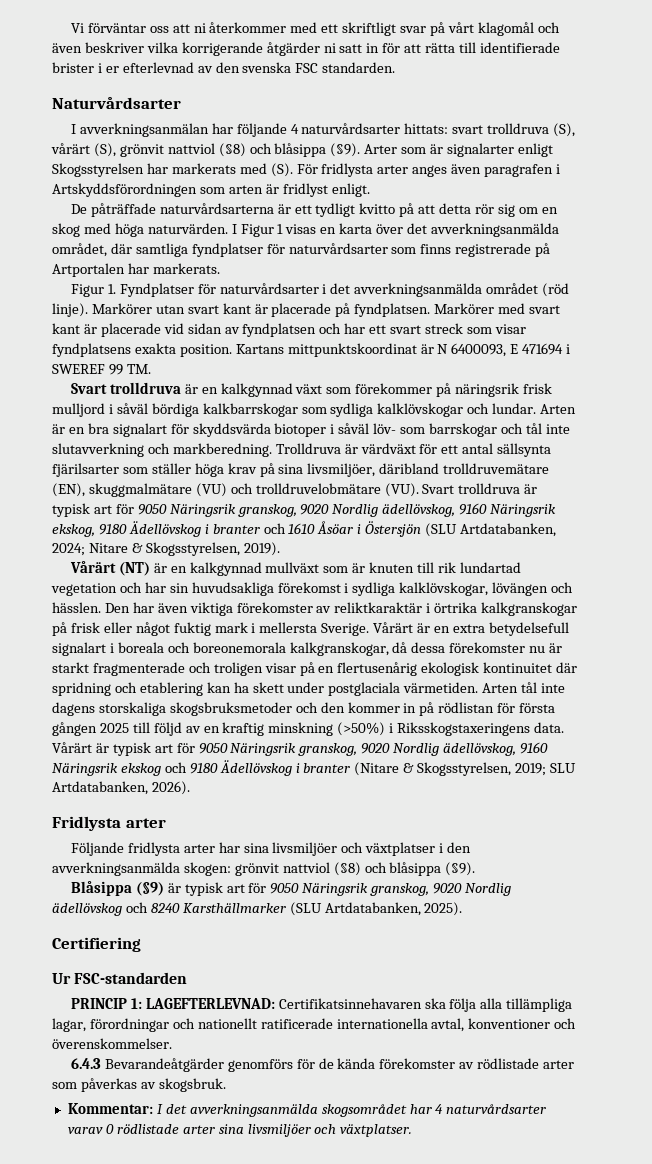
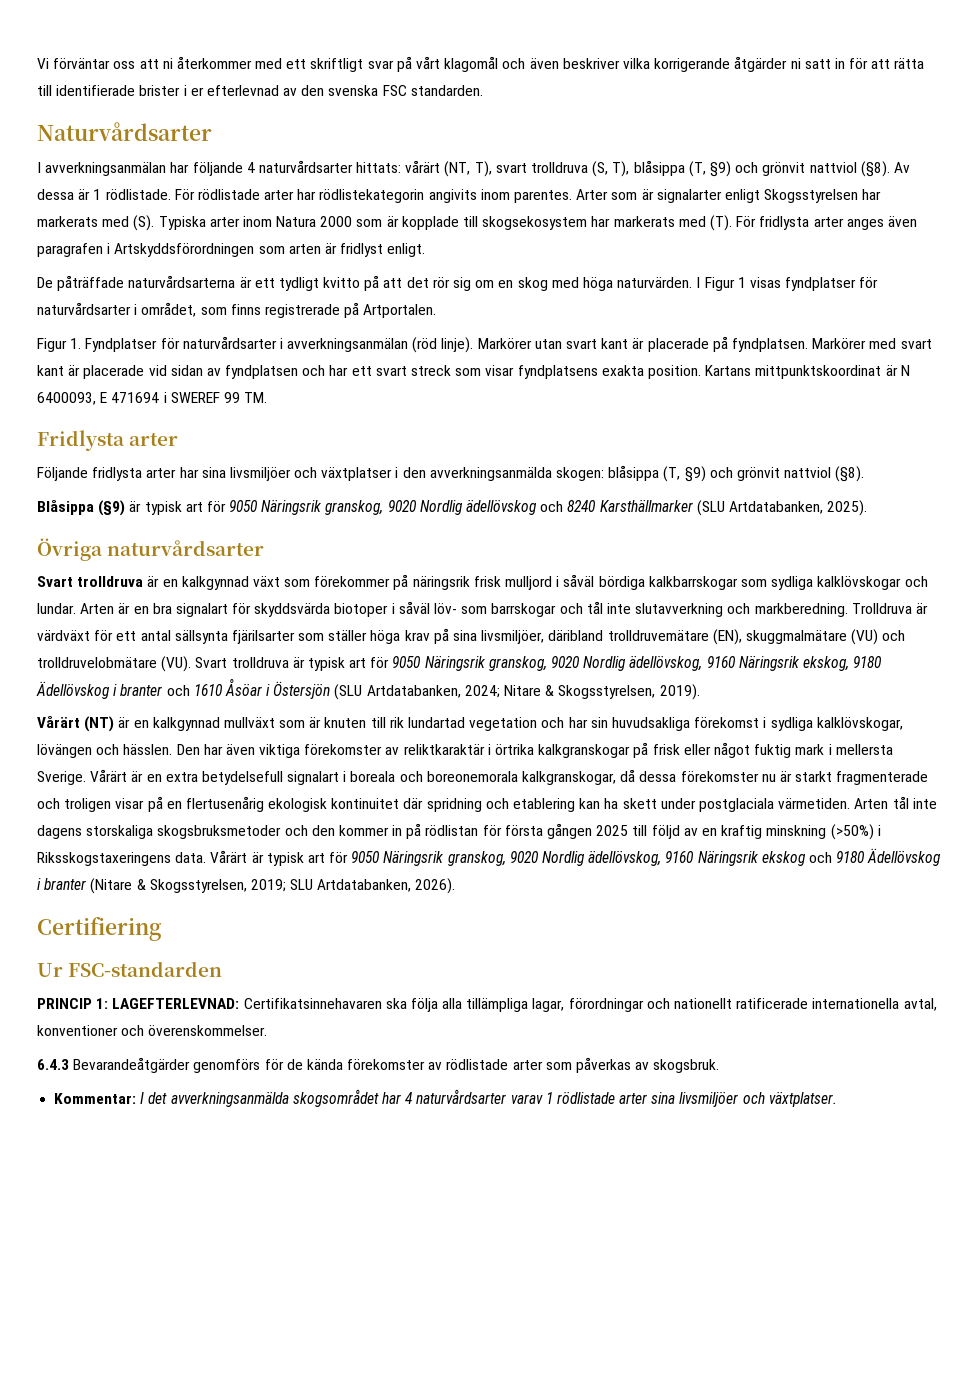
- I avverkningsanmälan har följande 4 naturvårdsarter hittats: svart trolldruva (S), vårärt (S), grönvit nattviol (§8) och blåsippa (§9).
+ I avverkningsanmälan har följande 4 naturvårdsarter hittats: vårärt (NT, T), svart trolldruva (S, T), blåsippa (T, §9) och grönvit nattviol (§8). Av dessa är 1 rödlistade. För rödlistade arter har rödlistekategorin angivits inom parentes.
- Arter som är signalarter enligt Skogsstyrelsen har markerats med (S). För fridlysta arter anges även paragrafen i Artskyddsförordningen som arten är fridlyst enligt.
+ Arter som är signalarter enligt Skogsstyrelsen har markerats med (S). Typiska arter inom Natura 2000 som är kopplade till skogsekosystem har markerats med (T). För fridlysta arter anges även paragrafen i Artskyddsförordningen som arten är fridlyst enligt.
- De påträffade naturvårdsarterna är ett tydligt kvitto på att detta rör sig om en skog med höga naturvärden.
+ De påträffade naturvårdsarterna är ett tydligt kvitto på att det rör sig om en skog med höga naturvärden.
- I Figur 1 visas en karta över det avverkningsanmälda området, där samtliga fyndplatser för naturvårdsarter som finns registrerade på Artportalen har markerats.
+ I Figur 1 visas fyndplatser för naturvårdsarter i området, som finns registrerade på Artportalen.
- Figur 1. Fyndplatser för naturvårdsarter i det avverkningsanmälda området (röd linje).
+ Figur 1. Fyndplatser för naturvårdsarter i avverkningsanmälan (röd linje).
+ Fridlysta arter
+ Följande fridlysta arter har sina livsmiljöer och växtplatser i den avverkningsanmälda skogen: blåsippa (T, §9) och grönvit nattviol (§8).
+ Blåsippa (§9) är typisk art för 9050 Näringsrik granskog, 9020 Nordlig ädellövskog och 8240 Karsthällmarker (SLU Artdatabanken, 2025).
+ Övriga naturvårdsarter
- Fridlysta arter
- Följande fridlysta arter har sina livsmiljöer och växtplatser i den avverkningsanmälda skogen: grönvit nattviol (§8) och blåsippa (§9).
- Blåsippa (§9) är typisk art för 9050 Näringsrik granskog, 9020 Nordlig ädellövskog och 8240 Karsthällmarker (SLU Artdatabanken, 2025).
- Kommentar: I det avverkningsanmälda skogsområdet har 4 naturvårdsarter varav 0 rödlistade arter sina livsmiljöer och växtplatser.
+ Kommentar: I det avverkningsanmälda skogsområdet har 4 naturvårdsarter varav 1 rödlistade arter sina livsmiljöer och växtplatser.

